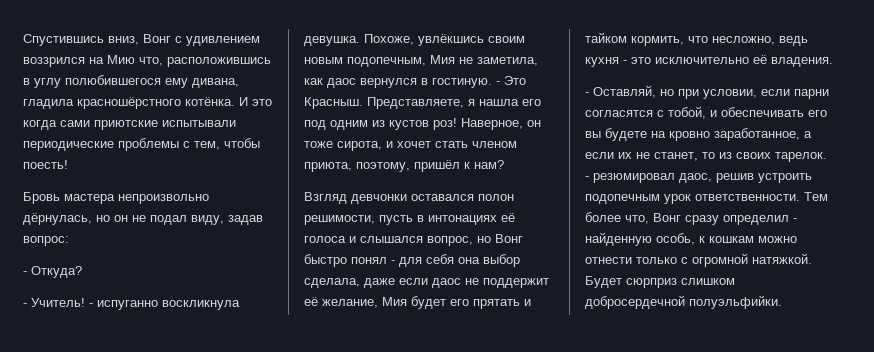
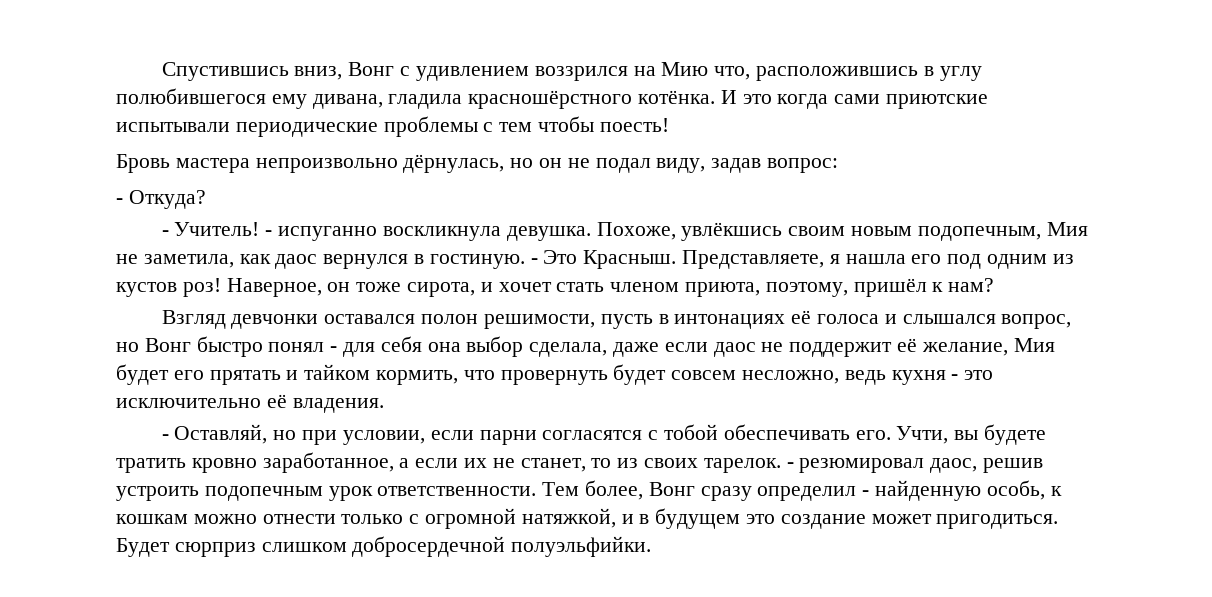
- И это когда сами приютские испытывали периодические проблемы с тем, чтобы поесть!
+ И это когда сами приютские испытывали периодические проблемы с тем чтобы поесть!
- Взгляд девчонки оставался полон решимости, пусть в интонациях её голоса и слышался вопрос, но Вонг быстро понял - для себя она выбор сделала, даже если даос не поддержит её желание, Мия будет его прятать и тайком кормить, что несложно, ведь кухня - это исключительно её владения.
+ Взгляд девчонки оставался полон решимости, пусть в интонациях её голоса и слышался вопрос, но Вонг быстро понял - для себя она выбор сделала, даже если даос не поддержит её желание, Мия будет его прятать и тайком кормить, что провернуть будет совсем несложно, ведь кухня - это исключительно её владения.
- - Оставляй, но при условии, если парни согласятся с тобой, и обеспечивать его вы будете на кровно заработанное, а если их не станет, то из своих тарелок.
+ - Оставляй, но при условии, если парни согласятся с тобой обеспечивать его. Учти, вы будете тратить кровно заработанное, а если их не станет, то из своих тарелок.
- Тем более что, Вонг сразу определил - найденную особь, к кошкам можно отнести только с огромной натяжкой.
+ Тем более, Вонг сразу определил - найденную особь, к кошкам можно отнести только с огромной натяжкой, и в будущем это создание может пригодиться.

